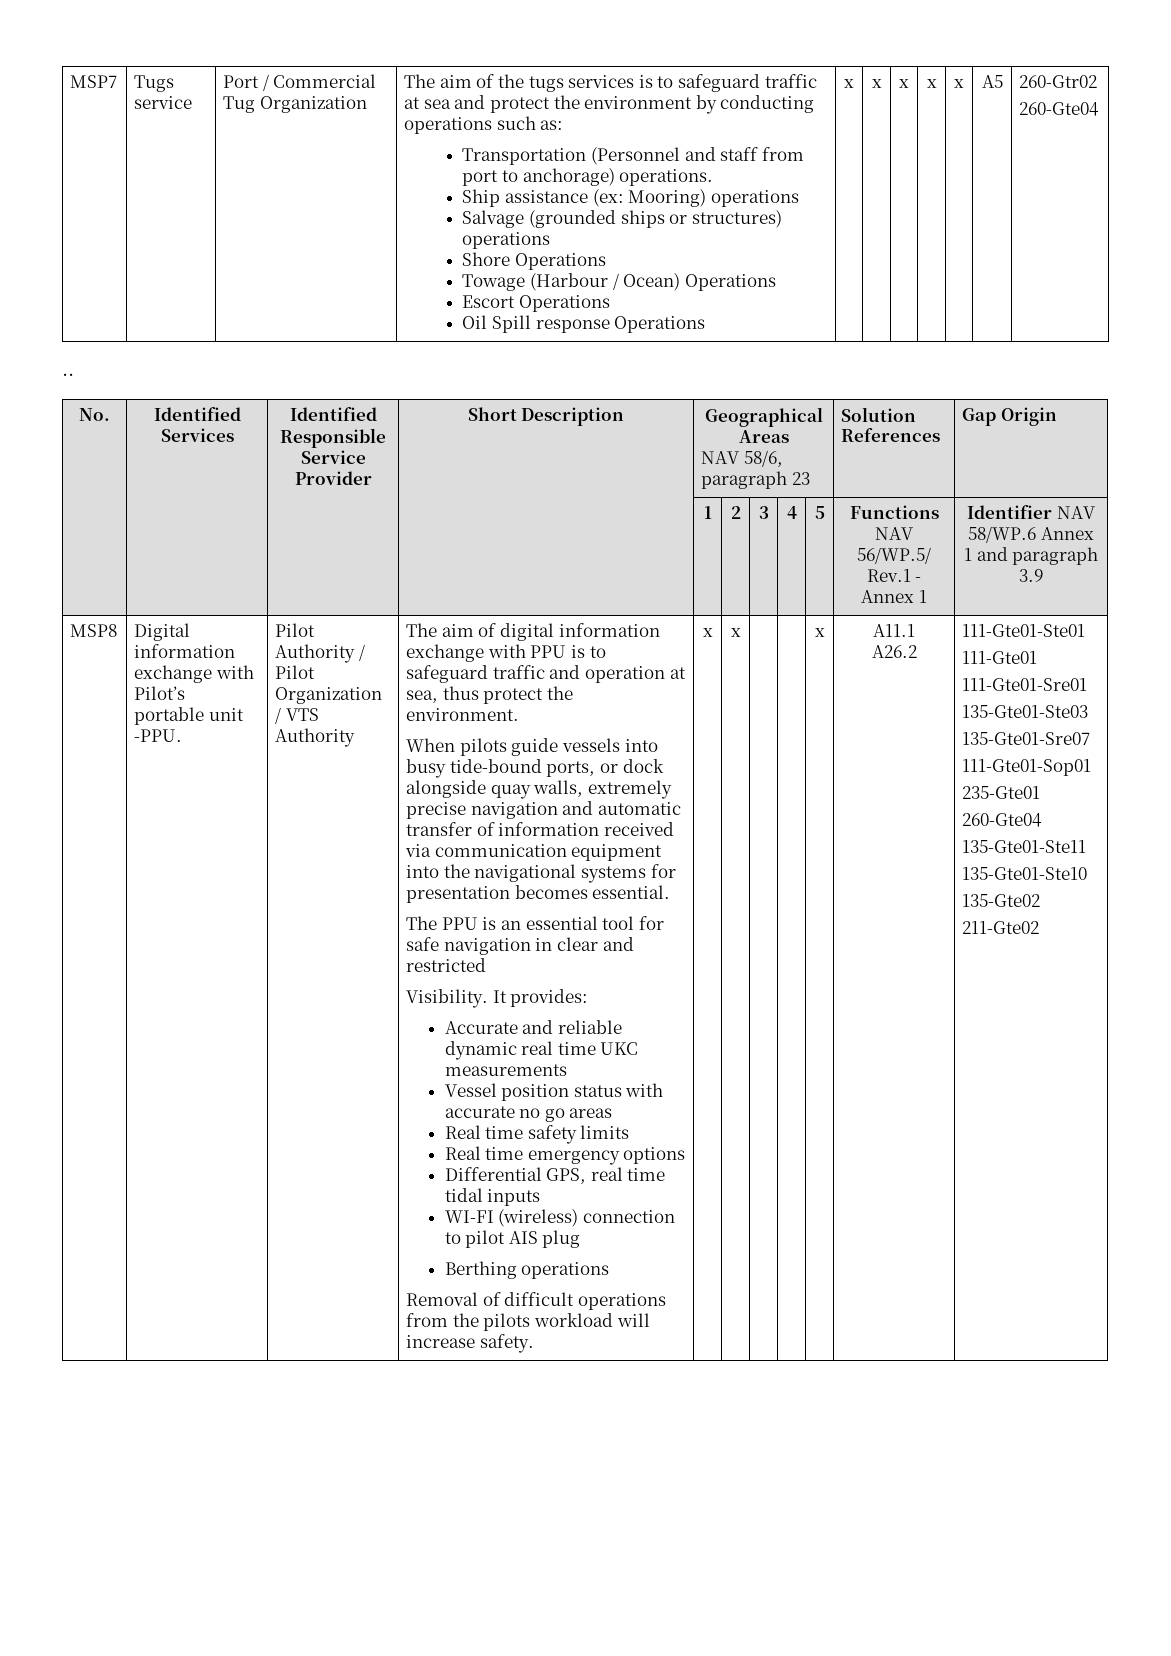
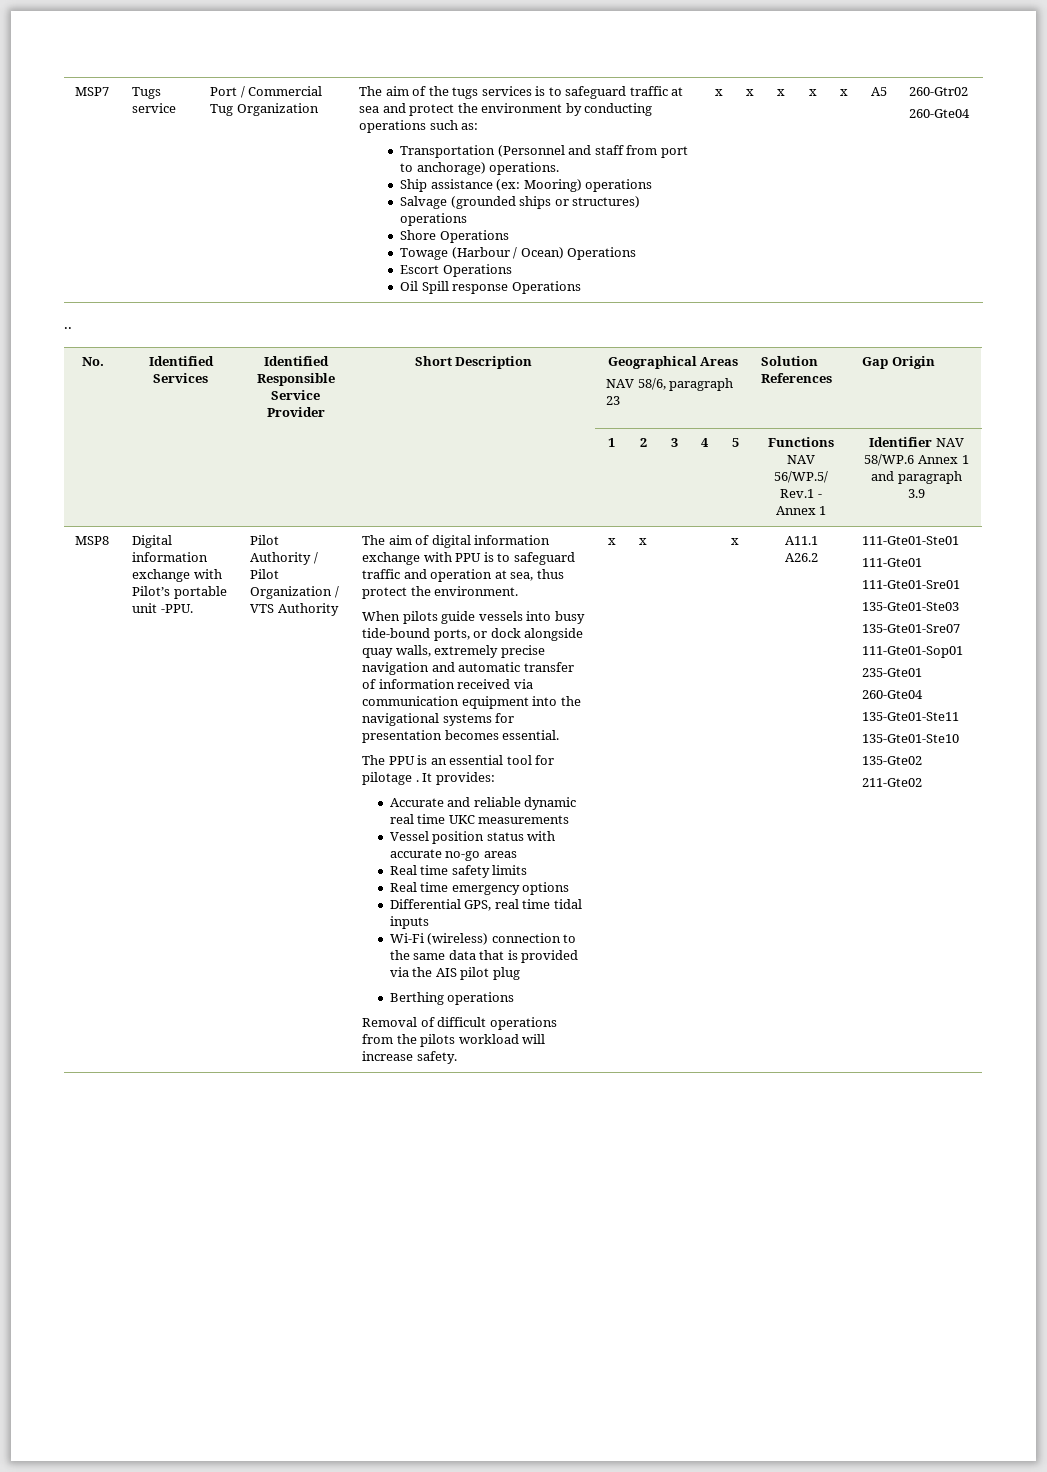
- The PPU is an essential tool for safe navigation in clear and restricted
- Visibility.
+ The PPU is an essential tool for pilotage .
- Vessel position status with accurate no go areas
+ Vessel position status with accurate no-go areas
- WI-FI (wireless) connection to pilot AIS plug
+ Wi-Fi (wireless) connection to the same data that is provided via the AIS pilot plug

